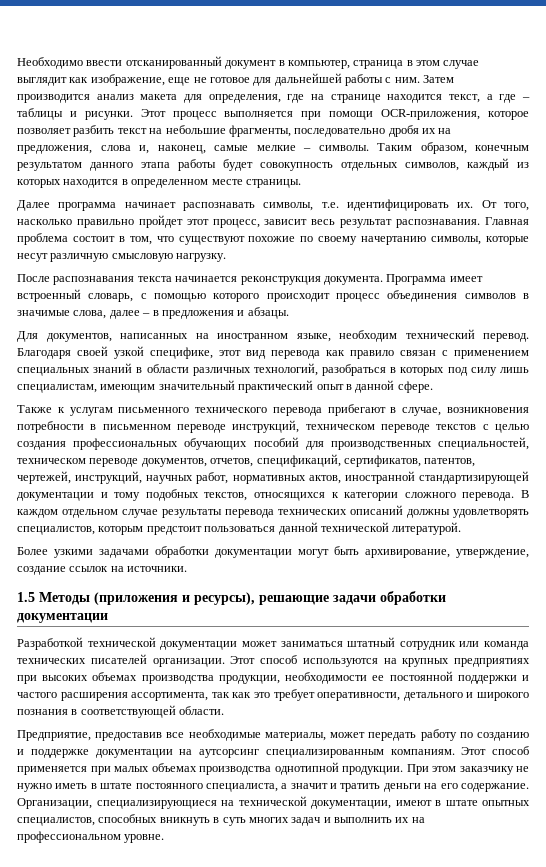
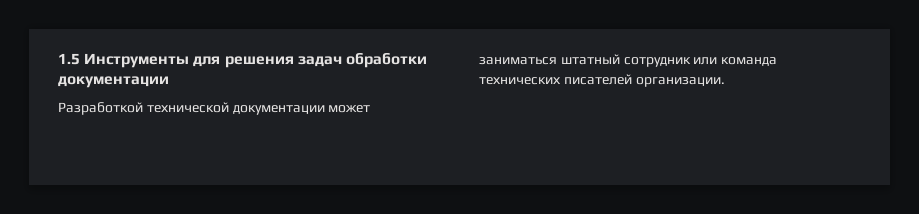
- Необходимо ввести отсканированный документ в компьютер, страница в этом случае выглядит как изображение, еще не готовое для дальнейшей работы с ним. Затем производится анализ макета для определения, где на странице находится текст, а где – таблицы и рисунки. Этот процесс выполняется при помощи OCR-приложения, которое позволяет разбить текст на небольшие фрагменты, последовательно дробя их на предложения, слова и, наконец, самые мелкие – символы. Таким образом, конечным результатом данного этапа работы будет совокупность отдельных символов, каждый из которых находится в определенном месте страницы.
- Далее программа начинает распознавать символы, т.е. идентифицировать их. От того, насколько правильно пройдет этот процесс, зависит весь результат распознавания. Главная проблема состоит в том, что существуют похожие по своему начертанию символы, которые несут различную смысловую нагрузку.
- После распознавания текста начинается реконструкция документа. Программа имеет встроенный словарь, с помощью которого происходит процесс объединения символов в значимые слова, далее – в предложения и абзацы.
- Для документов, написанных на иностранном языке, необходим технический перевод. Благодаря своей узкой специфике, этот вид перевода как правило связан с применением специальных знаний в области различных технологий, разобраться в которых под силу лишь специалистам, имеющим значительный практический опыт в данной сфере.
- Также к услугам письменного технического перевода прибегают в случае, возникновения потребности в письменном переводе инструкций, техническом переводе текстов с целью создания профессиональных обучающих пособий для производственных специальностей, техническом переводе документов, отчетов, спецификаций, сертификатов, патентов, чертежей, инструкций, научных работ, нормативных актов, иностранной стандартизирующей документации и тому подобных текстов, относящихся к категории сложного перевода. В каждом отдельном случае результаты перевода технических описаний должны удовлетворять специалистов, которым предстоит пользоваться данной технической литературой.
- Более узкими задачами обработки документации могут быть архивирование, утверждение, создание ссылок на источники.
- 1.5 Методы (приложения и ресурсы), решающие задачи обработки документации
+ 1.5 Инструменты для решения задач обработки документации
- Этот способ используются на крупных предприятиях при высоких объемах производства продукции, необходимости ее постоянной поддержки и частого расширения ассортимента, так как это требует оперативности, детального и широкого познания в соответствующей области.
- Предприятие, предоставив все необходимые материалы, может передать работу по созданию и поддержке документации на аутсорсинг специализированным компаниям. Этот способ применяется при малых объемах производства однотипной продукции. При этом заказчику не нужно иметь в штате постоянного специалиста, а значит и тратить деньги на его содержание. Организации, специализирующиеся на технической документации, имеют в штате опытных специалистов, способных вникнуть в суть многих задач и выполнить их на профессиональном уровне.

